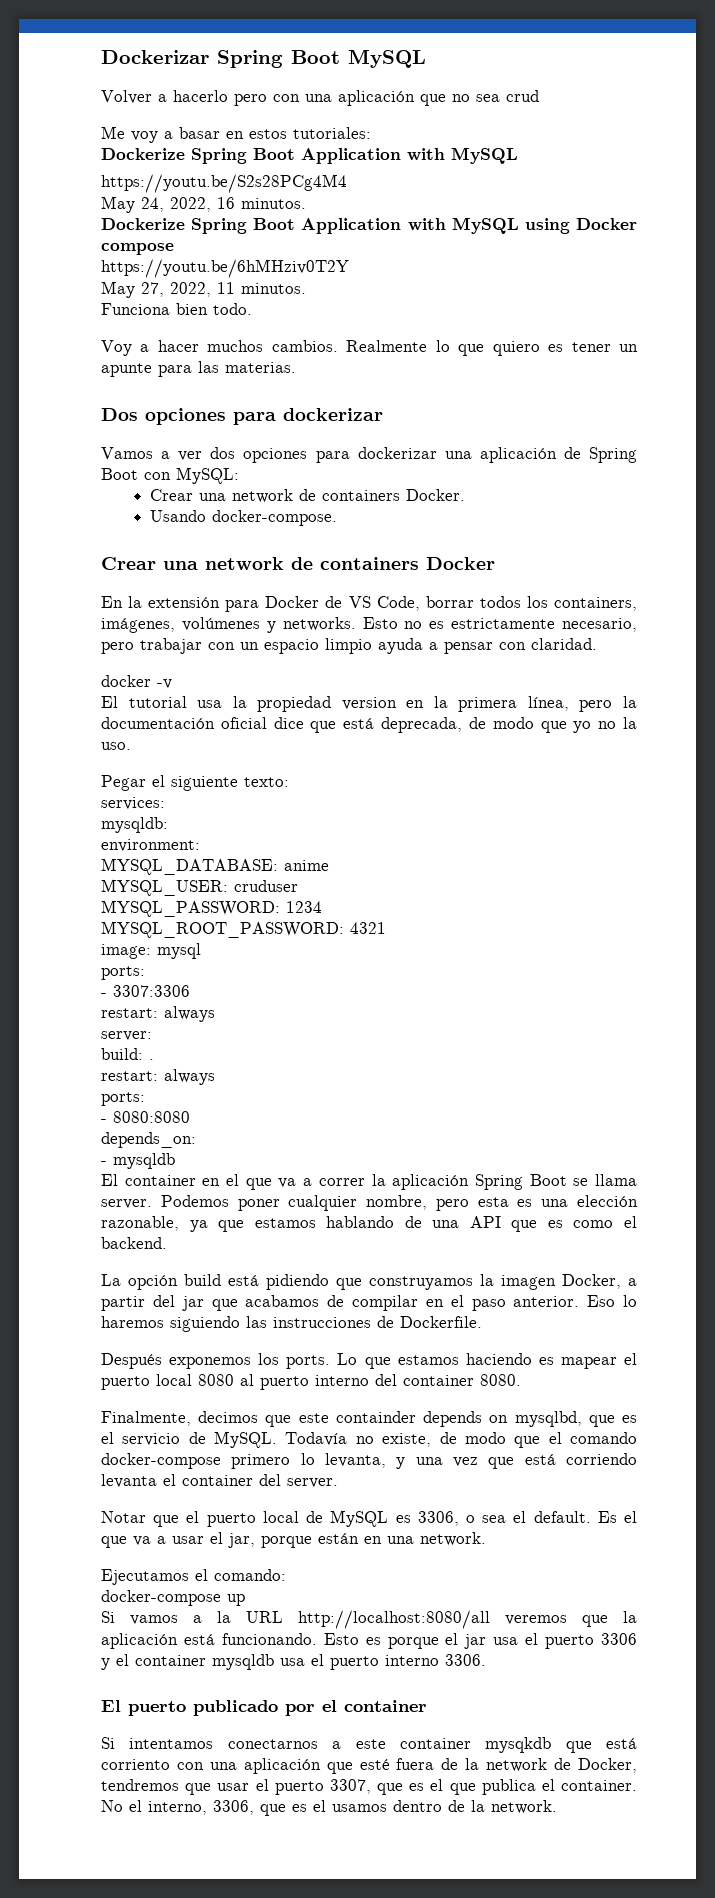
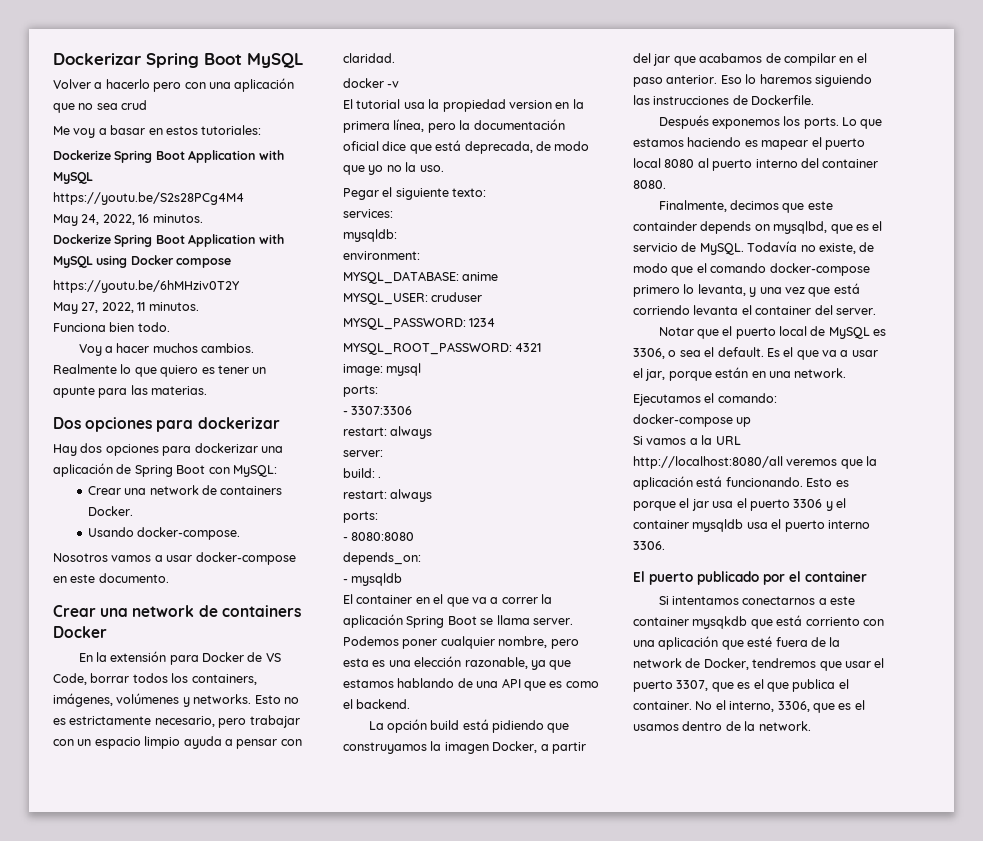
- Vamos a ver dos opciones para dockerizar una aplicación de Spring Boot con MySQL:
+ Hay dos opciones para dockerizar una aplicación de Spring Boot con MySQL:
+ Nosotros vamos a usar docker-compose en este documento.

